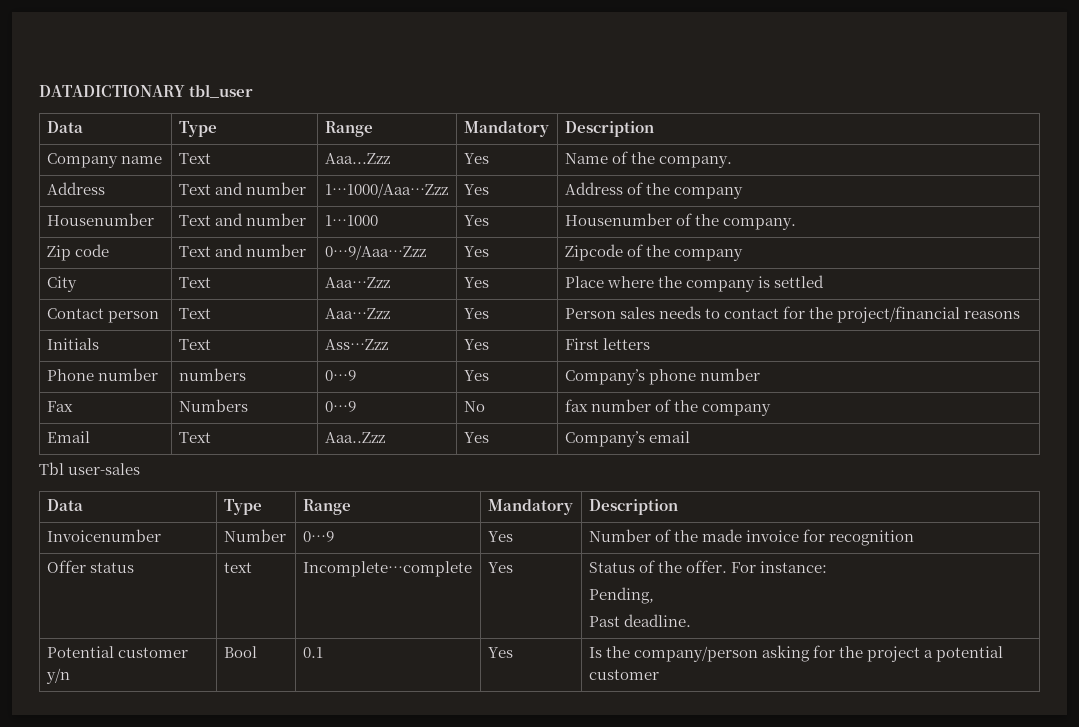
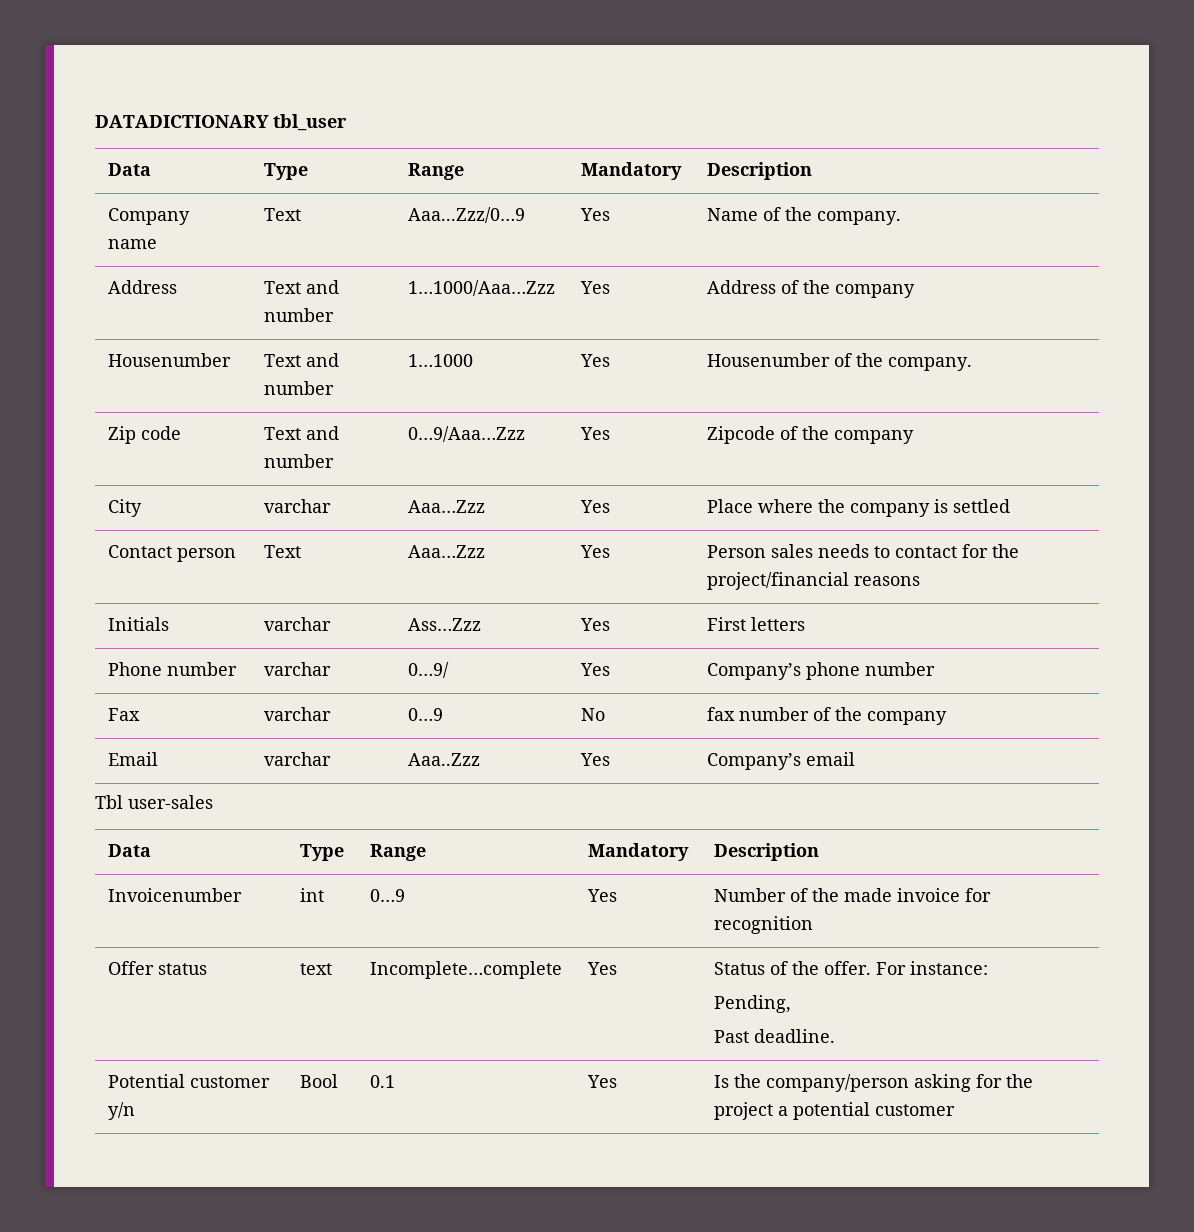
- Company name | Text | Aaa...Zzz | Yes | Name of the company.
+ Company name | Text | Aaa...Zzz/0…9 | Yes | Name of the company.
- City | Text | Aaa…Zzz | Yes | Place where the company is settled
+ City | varchar | Aaa…Zzz | Yes | Place where the company is settled
- Initials | Text | Ass…Zzz | Yes | First letters
+ Initials | varchar | Ass…Zzz | Yes | First letters
- Phone number | numbers | 0…9 | Yes | Company’s phone number
+ Phone number | varchar | 0…9/ | Yes | Company’s phone number
- Fax | Numbers | 0…9 | No | fax number of the company
+ Fax | varchar | 0…9 | No | fax number of the company
- Email | Text | Aaa..Zzz | Yes | Company’s email
+ Email | varchar | Aaa..Zzz | Yes | Company’s email
- Invoicenumber | Number | 0…9 | Yes | Number of the made invoice for recognition
+ Invoicenumber | int | 0…9 | Yes | Number of the made invoice for recognition

